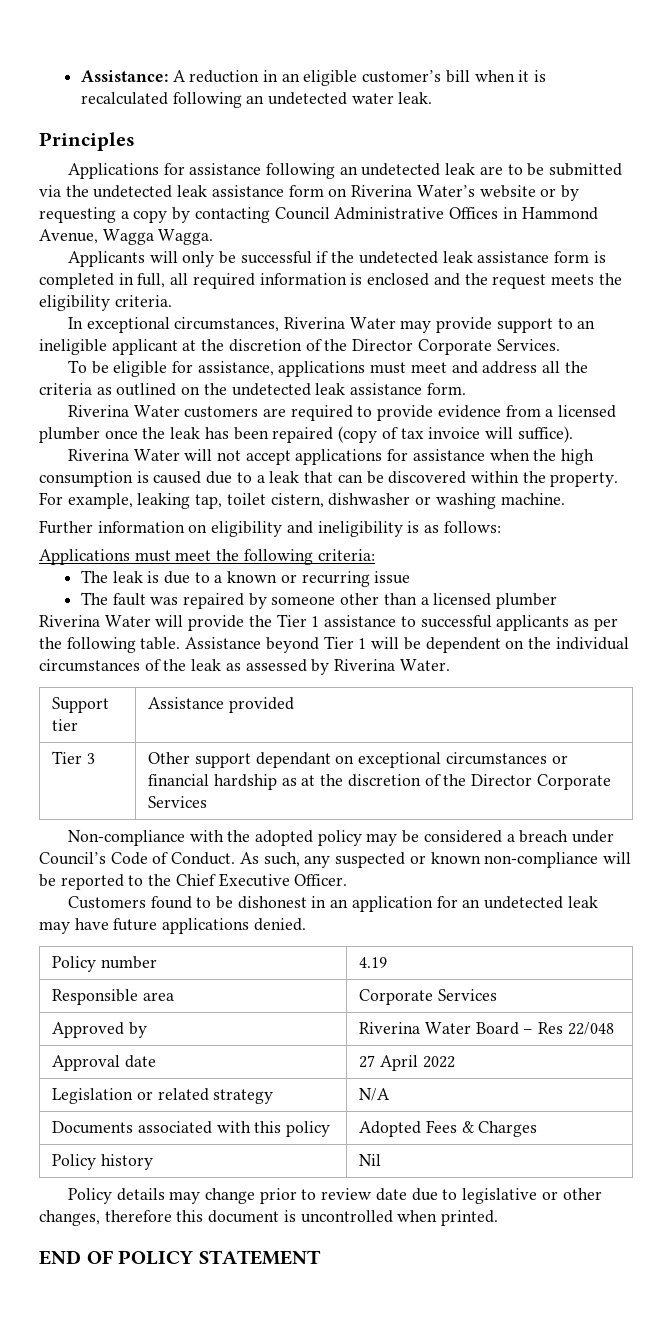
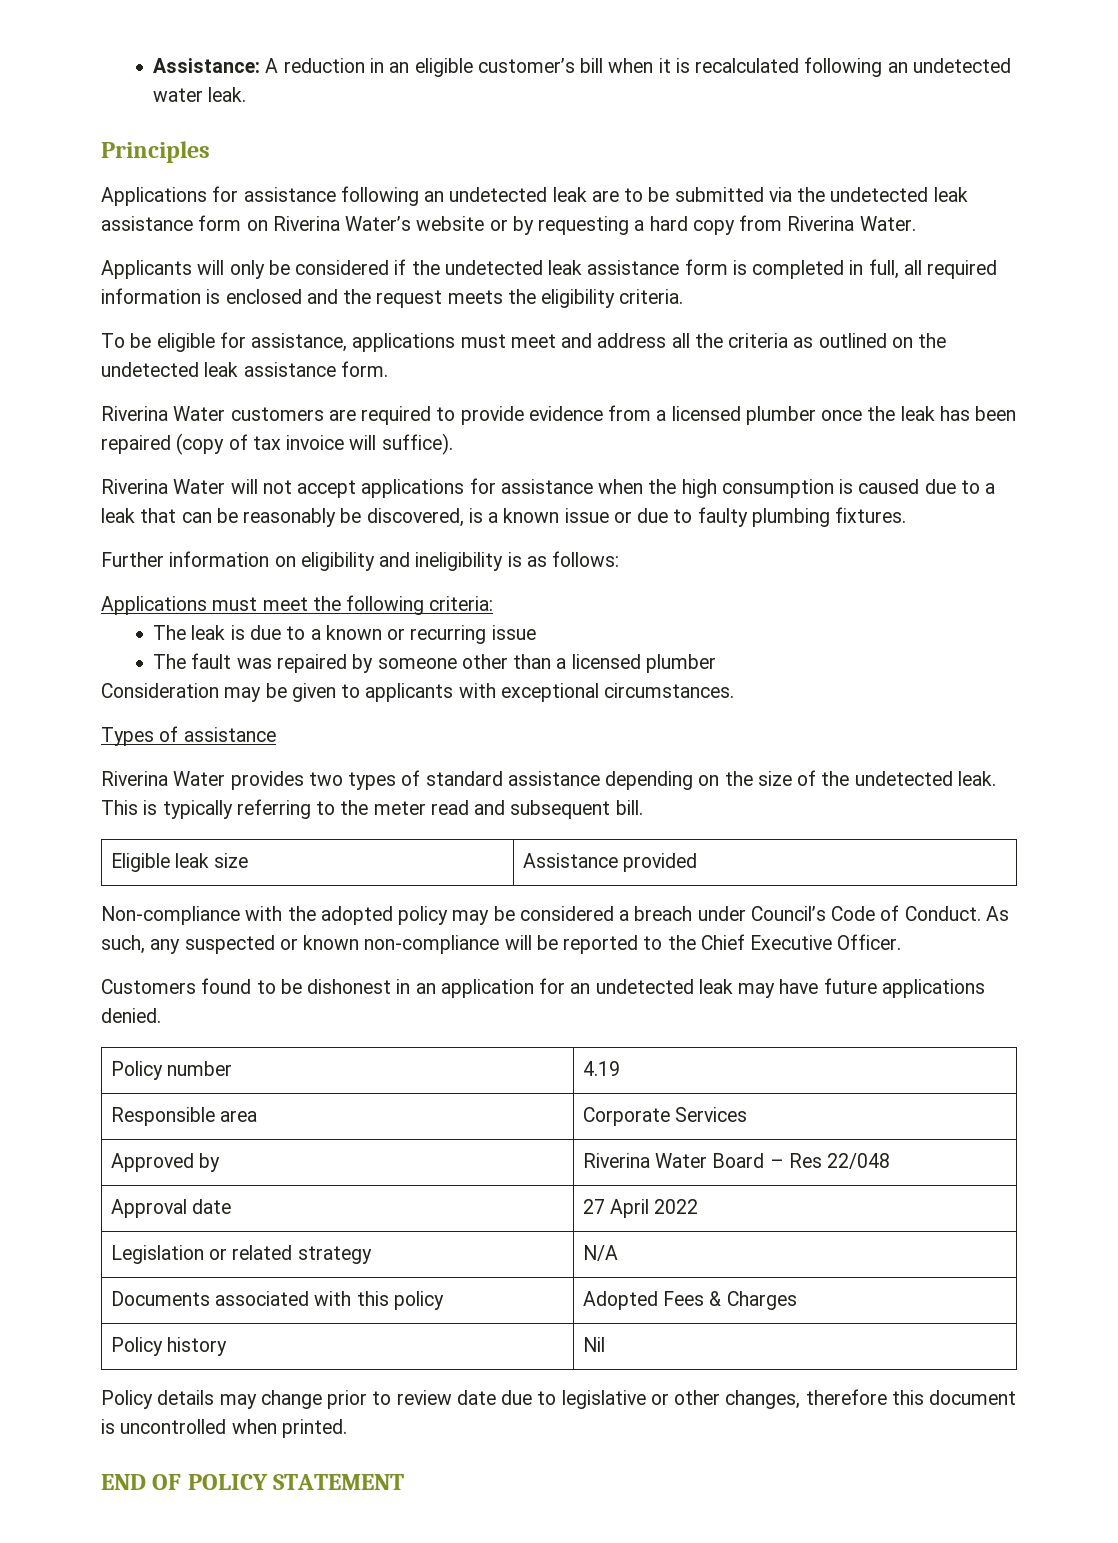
- Applications for assistance following an undetected leak are to be submitted via the undetected leak assistance form on Riverina Water’s website or by requesting a copy by contacting Council Administrative Offices in Hammond Avenue, Wagga Wagga.
+ Applications for assistance following an undetected leak are to be submitted via the undetected leak assistance form on Riverina Water’s website or by requesting a hard copy from Riverina Water.
- Applicants will only be successful if the undetected leak assistance form is completed in full, all required information is enclosed and the request meets the eligibility criteria.
+ Applicants will only be considered if the undetected leak assistance form is completed in full, all required information is enclosed and the request meets the eligibility criteria.
- In exceptional circumstances, Riverina Water may provide support to an ineligible applicant at the discretion of the Director Corporate Services.
- Riverina Water will not accept applications for assistance when the high consumption is caused due to a leak that can be discovered within the property. For example, leaking tap, toilet cistern, dishwasher or washing machine.
+ Riverina Water will not accept applications for assistance when the high consumption is caused due to a leak that can be reasonably be discovered, is a known issue or due to faulty plumbing fixtures.
- Riverina Water will provide the Tier 1 assistance to successful applicants as per the following table. Assistance beyond Tier 1 will be dependent on the individual circumstances of the leak as assessed by Riverina Water.
- Support tier | Assistance provided
- Tier 3 | Other support dependant on exceptional circumstances or financial hardship as at the discretion of the Director Corporate Services
+ Consideration may be given to applicants with exceptional circumstances.
+ Types of assistance
+ Riverina Water provides two types of standard assistance depending on the size of the undetected leak. This is typically referring to the meter read and subsequent bill.
+ Eligible leak size | Assistance provided

